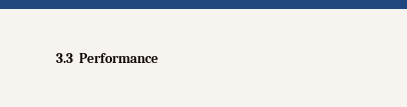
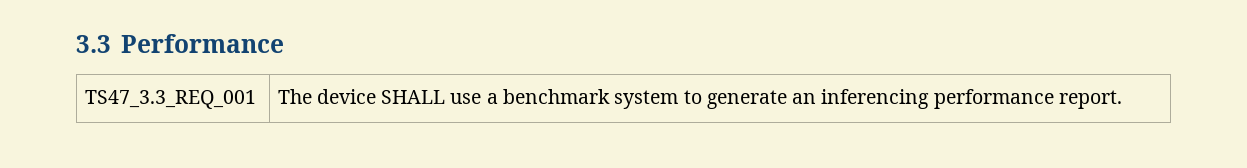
+ TS47_3.3_REQ_001 | The device SHALL use a benchmark system to generate an inferencing performance report.

